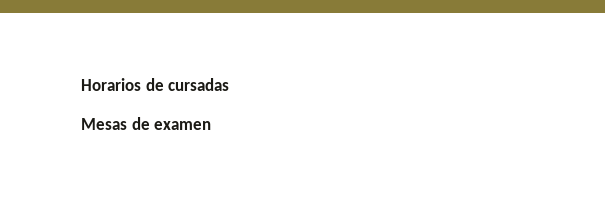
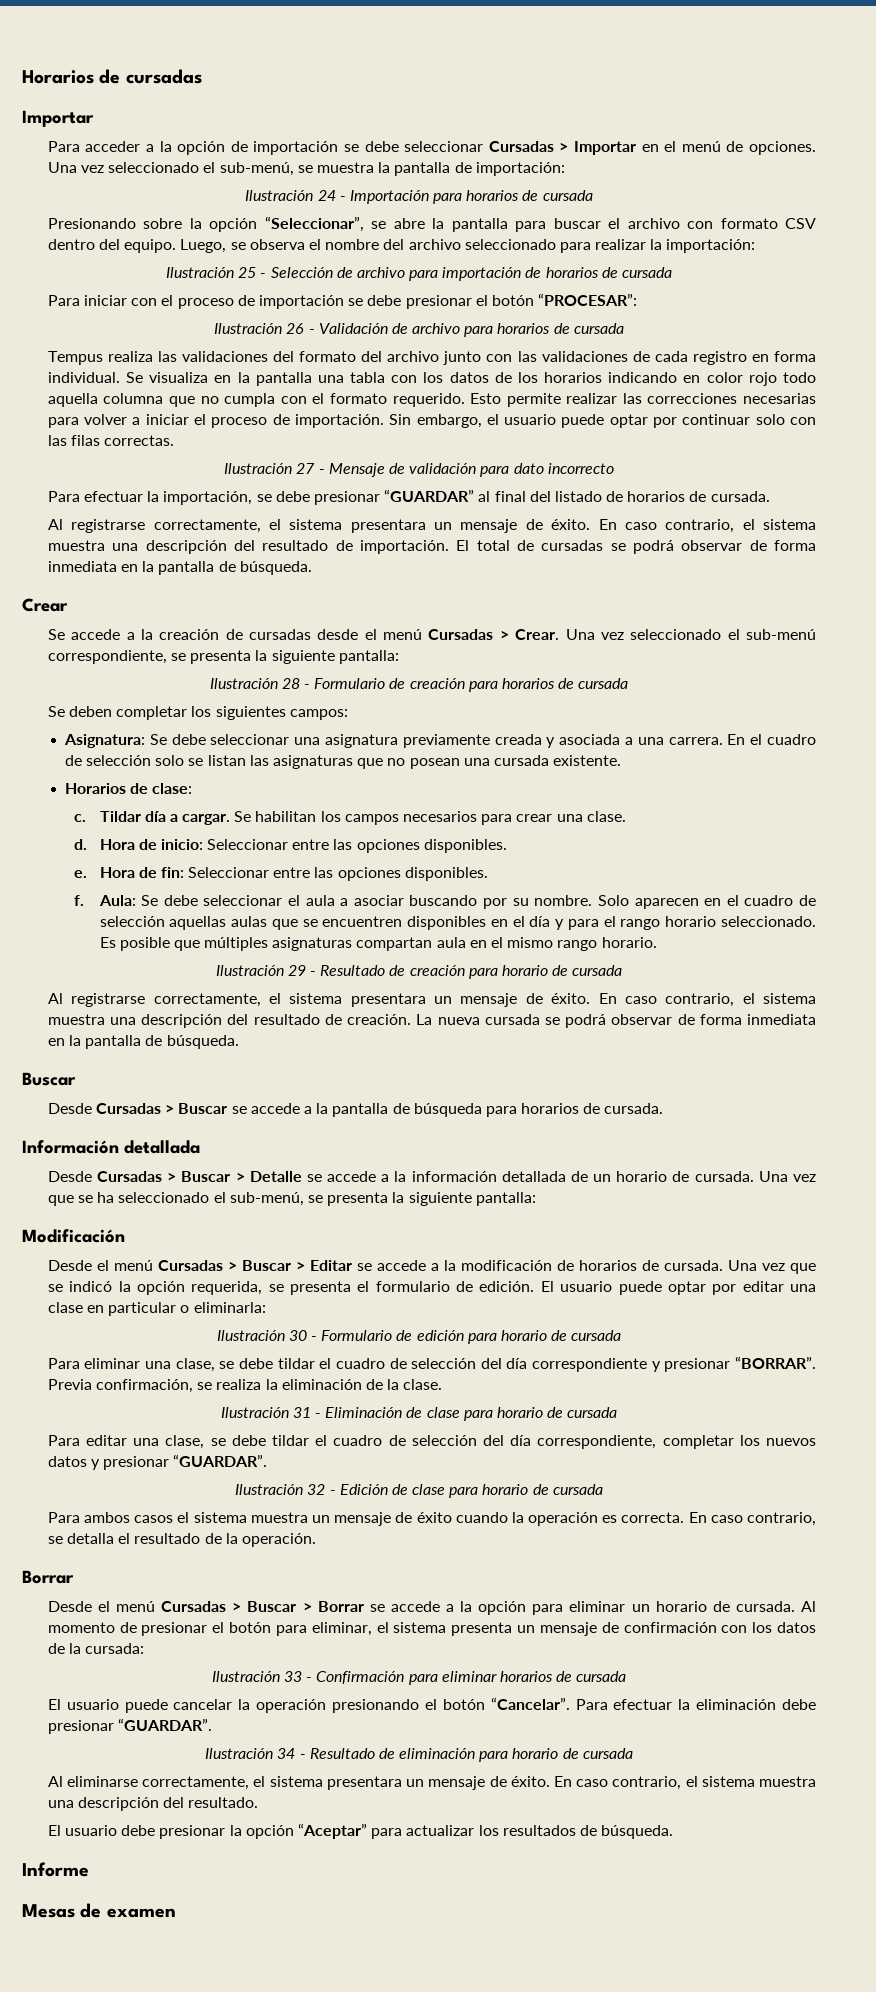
  Horarios de cursadas
+ Importar
+ Para acceder a la opción de importación se debe seleccionar Cursadas > Importar en el menú de opciones. Una vez seleccionado el sub-menú, se muestra la pantalla de importación:
+ Ilustración 24 - Importación para horarios de cursada
+ Presionando sobre la opción “Seleccionar”, se abre la pantalla para buscar el archivo con formato CSV dentro del equipo. Luego, se observa el nombre del archivo seleccionado para realizar la importación:
+ Ilustración 25 - Selección de archivo para importación de horarios de cursada
+ Para iniciar con el proceso de importación se debe presionar el botón “PROCESAR”:
+ Ilustración 26 - Validación de archivo para horarios de cursada
+ Tempus realiza las validaciones del formato del archivo junto con las validaciones de cada registro en forma individual. Se visualiza en la pantalla una tabla con los datos de los horarios indicando en color rojo todo aquella columna que no cumpla con el formato requerido. Esto permite realizar las correcciones necesarias para volver a iniciar el proceso de importación. Sin embargo, el usuario puede optar por continuar solo con las filas correctas.
+ Ilustración 27 - Mensaje de validación para dato incorrecto
+ Para efectuar la importación, se debe presionar “GUARDAR” al final del listado de horarios de cursada.
+ Al registrarse correctamente, el sistema presentara un mensaje de éxito. En caso contrario, el sistema muestra una descripción del resultado de importación. El total de cursadas se podrá observar de forma inmediata en la pantalla de búsqueda.
+ Crear
+ Se accede a la creación de cursadas desde el menú Cursadas > Crear. Una vez seleccionado el sub-menú correspondiente, se presenta la siguiente pantalla:
+ Ilustración 28 - Formulario de creación para horarios de cursada
+ Se deben completar los siguientes campos:
+ Asignatura: Se debe seleccionar una asignatura previamente creada y asociada a una carrera. En el cuadro de selección solo se listan las asignaturas que no posean una cursada existente.
+ Horarios de clase:
+ c. Tildar día a cargar. Se habilitan los campos necesarios para crear una clase.
+ d. Hora de inicio: Seleccionar entre las opciones disponibles.
+ e. Hora de fin: Seleccionar entre las opciones disponibles.
+ f. Aula: Se debe seleccionar el aula a asociar buscando por su nombre. Solo aparecen en el cuadro de selección aquellas aulas que se encuentren disponibles en el día y para el rango horario seleccionado. Es posible que múltiples asignaturas compartan aula en el mismo rango horario.
+ Ilustración 29 - Resultado de creación para horario de cursada
+ Al registrarse correctamente, el sistema presentara un mensaje de éxito. En caso contrario, el sistema muestra una descripción del resultado de creación. La nueva cursada se podrá observar de forma inmediata en la pantalla de búsqueda.
+ Buscar
+ Desde Cursadas > Buscar se accede a la pantalla de búsqueda para horarios de cursada.
+ Información detallada
+ Desde Cursadas > Buscar > Detalle se accede a la información detallada de un horario de cursada. Una vez que se ha seleccionado el sub-menú, se presenta la siguiente pantalla:
+ Modificación
+ Desde el menú Cursadas > Buscar > Editar se accede a la modificación de horarios de cursada. Una vez que se indicó la opción requerida, se presenta el formulario de edición. El usuario puede optar por editar una clase en particular o eliminarla:
+ Ilustración 30 - Formulario de edición para horario de cursada
+ Para eliminar una clase, se debe tildar el cuadro de selección del día correspondiente y presionar “BORRAR”. Previa confirmación, se realiza la eliminación de la clase.
+ Ilustración 31 - Eliminación de clase para horario de cursada
+ Para editar una clase, se debe tildar el cuadro de selección del día correspondiente, completar los nuevos datos y presionar “GUARDAR”.
+ Ilustración 32 - Edición de clase para horario de cursada
+ Para ambos casos el sistema muestra un mensaje de éxito cuando la operación es correcta. En caso contrario, se detalla el resultado de la operación.
+ Borrar
+ Desde el menú Cursadas > Buscar > Borrar se accede a la opción para eliminar un horario de cursada. Al momento de presionar el botón para eliminar, el sistema presenta un mensaje de confirmación con los datos de la cursada:
+ Ilustración 33 - Confirmación para eliminar horarios de cursada
+ El usuario puede cancelar la operación presionando el botón “Cancelar”. Para efectuar la eliminación debe presionar “GUARDAR”.
+ Ilustración 34 - Resultado de eliminación para horario de cursada
+ Al eliminarse correctamente, el sistema presentara un mensaje de éxito. En caso contrario, el sistema muestra una descripción del resultado.
+ El usuario debe presionar la opción “Aceptar” para actualizar los resultados de búsqueda.
+ Informe

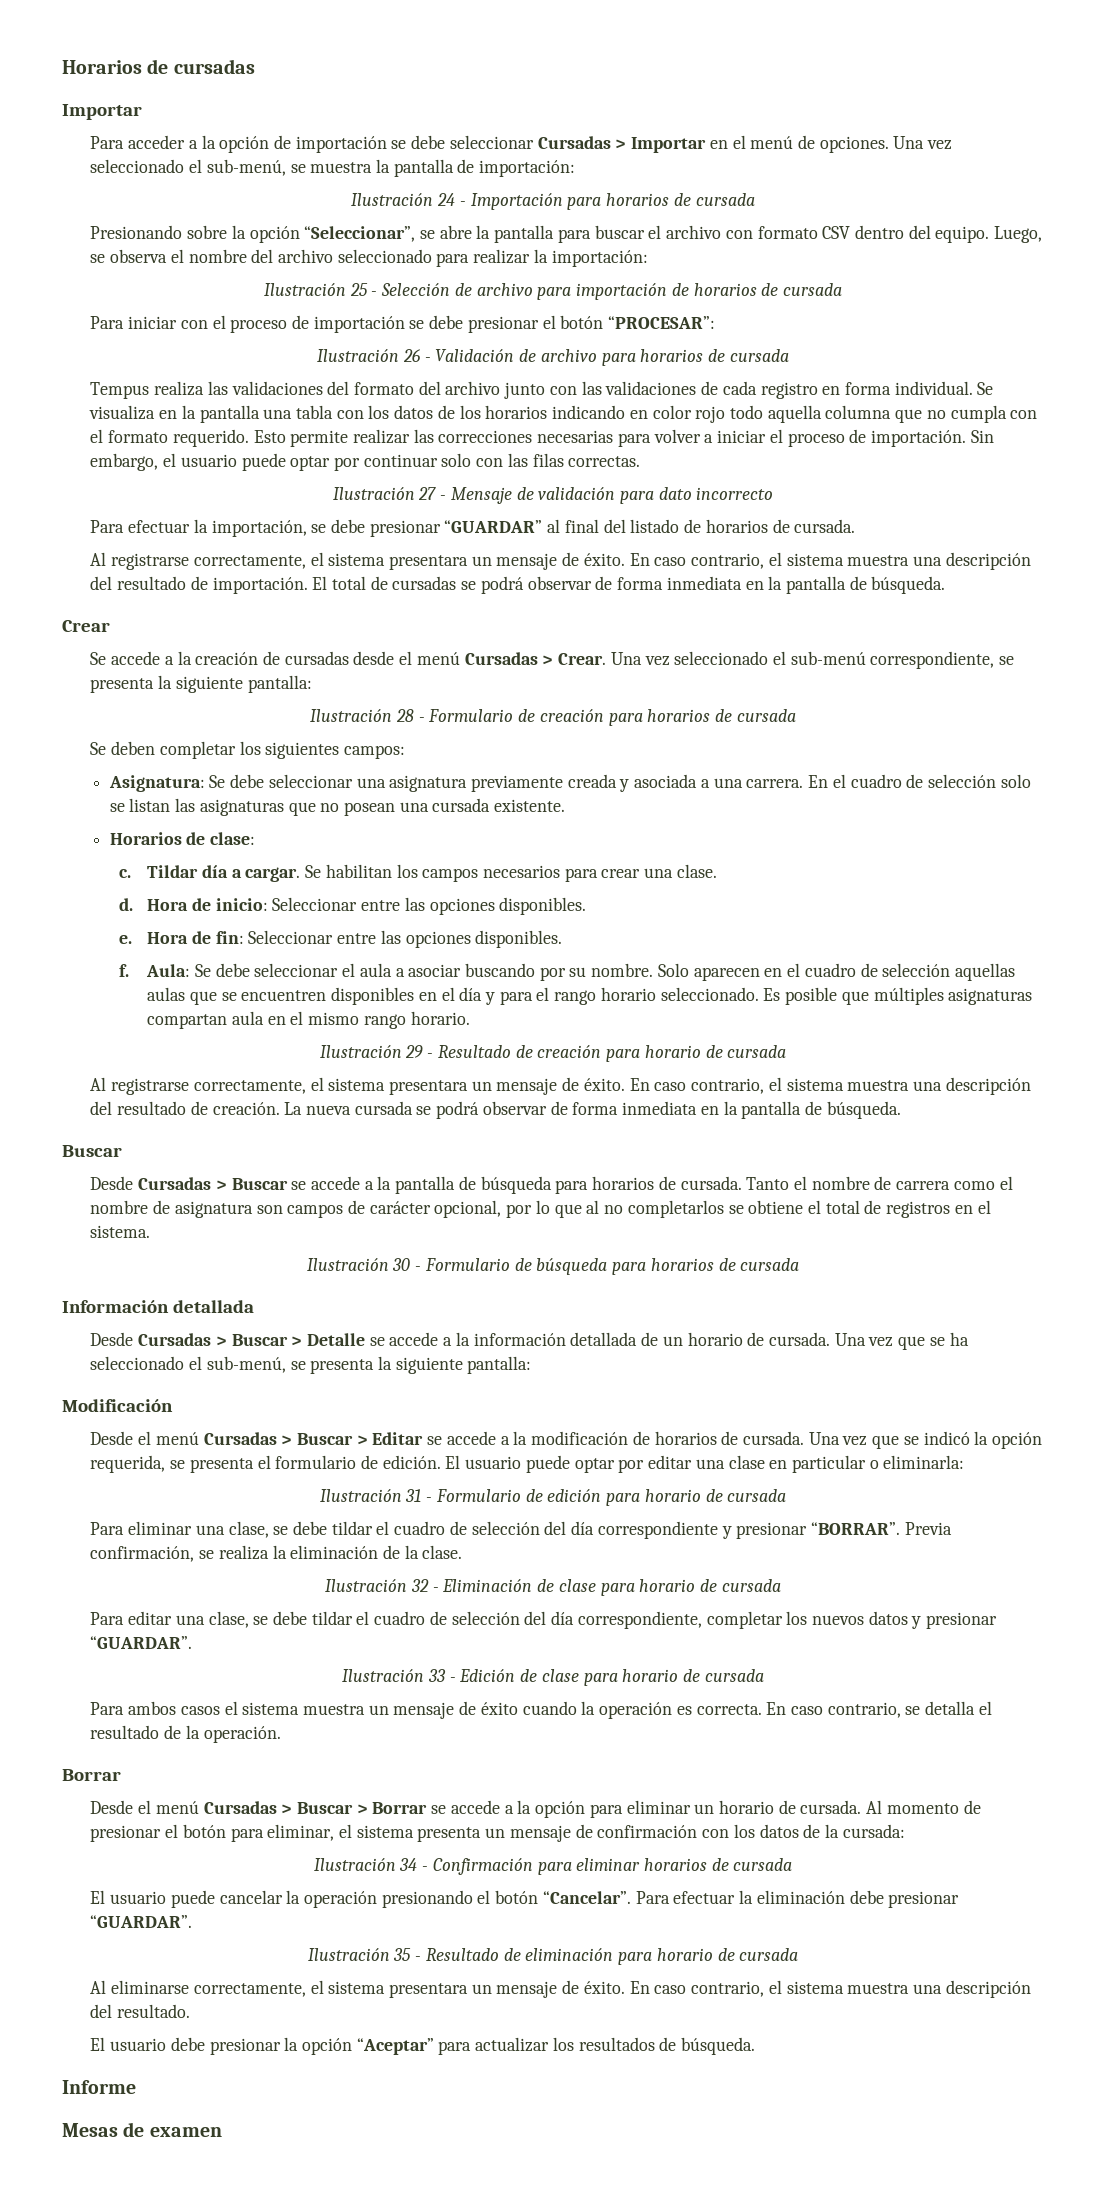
+ Tanto el nombre de carrera como el nombre de asignatura son campos de carácter opcional, por lo que al no completarlos se obtiene el total de registros en el sistema.
+ Ilustración 30 - Formulario de búsqueda para horarios de cursada
- Ilustración 30 - Formulario de edición para horario de cursada
+ Ilustración 31 - Formulario de edición para horario de cursada
- Ilustración 31 - Eliminación de clase para horario de cursada
+ Ilustración 32 - Eliminación de clase para horario de cursada
- Ilustración 32 - Edición de clase para horario de cursada
+ Ilustración 33 - Edición de clase para horario de cursada
- Ilustración 33 - Confirmación para eliminar horarios de cursada
+ Ilustración 34 - Confirmación para eliminar horarios de cursada
- Ilustración 34 - Resultado de eliminación para horario de cursada
+ Ilustración 35 - Resultado de eliminación para horario de cursada

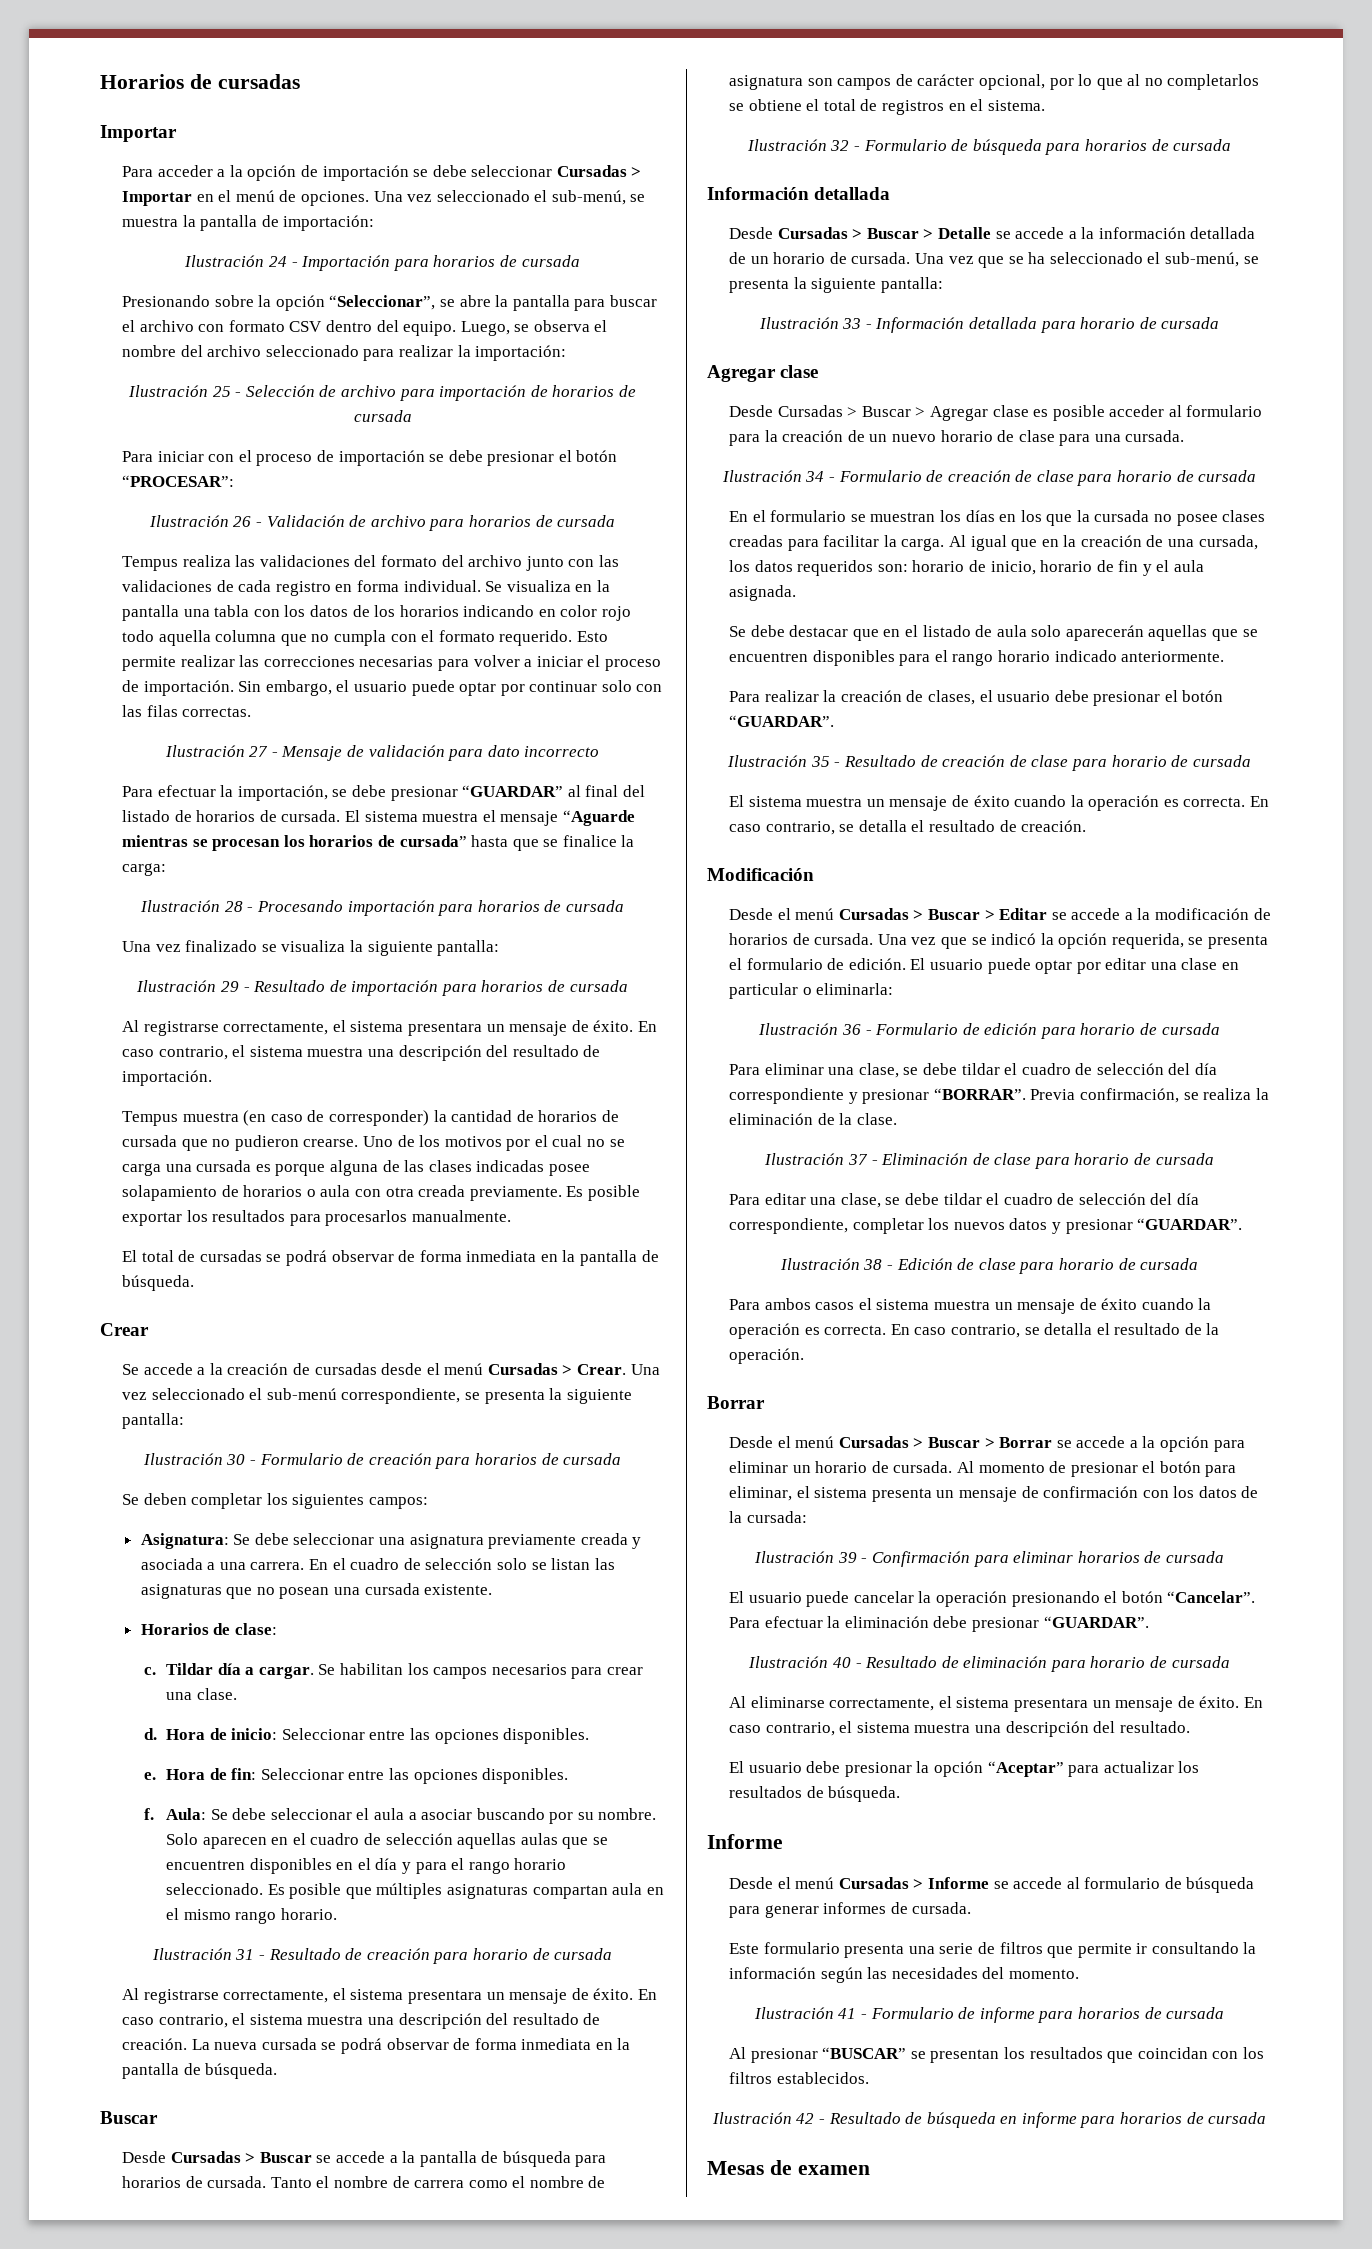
+ El sistema muestra el mensaje “Aguarde mientras se procesan los horarios de cursada” hasta que se finalice la carga:
+ Ilustración 28 - Procesando importación para horarios de cursada
+ Una vez finalizado se visualiza la siguiente pantalla:
+ Ilustración 29 - Resultado de importación para horarios de cursada
- En caso contrario, el sistema muestra una descripción del resultado de importación. El total de cursadas se podrá observar de forma inmediata en la pantalla de búsqueda.
+ En caso contrario, el sistema muestra una descripción del resultado de importación.
+ Tempus muestra (en caso de corresponder) la cantidad de horarios de cursada que no pudieron crearse. Uno de los motivos por el cual no se carga una cursada es porque alguna de las clases indicadas posee solapamiento de horarios o aula con otra creada previamente. Es posible exportar los resultados para procesarlos manualmente.
+ El total de cursadas se podrá observar de forma inmediata en la pantalla de búsqueda.
- Ilustración 28 - Formulario de creación para horarios de cursada
+ Ilustración 30 - Formulario de creación para horarios de cursada
- Ilustración 29 - Resultado de creación para horario de cursada
+ Ilustración 31 - Resultado de creación para horario de cursada
- Ilustración 30 - Formulario de búsqueda para horarios de cursada
+ Ilustración 32 - Formulario de búsqueda para horarios de cursada
+ Ilustración 33 - Información detallada para horario de cursada
+ Agregar clase
+ Desde Cursadas > Buscar > Agregar clase es posible acceder al formulario para la creación de un nuevo horario de clase para una cursada.
+ Ilustración 34 - Formulario de creación de clase para horario de cursada
+ En el formulario se muestran los días en los que la cursada no posee clases creadas para facilitar la carga. Al igual que en la creación de una cursada, los datos requeridos son: horario de inicio, horario de fin y el aula asignada.
+ Se debe destacar que en el listado de aula solo aparecerán aquellas que se encuentren disponibles para el rango horario indicado anteriormente.
+ Para realizar la creación de clases, el usuario debe presionar el botón “GUARDAR”.
+ Ilustración 35 - Resultado de creación de clase para horario de cursada
+ El sistema muestra un mensaje de éxito cuando la operación es correcta. En caso contrario, se detalla el resultado de creación.
- Ilustración 31 - Formulario de edición para horario de cursada
+ Ilustración 36 - Formulario de edición para horario de cursada
- Ilustración 32 - Eliminación de clase para horario de cursada
+ Ilustración 37 - Eliminación de clase para horario de cursada
- Ilustración 33 - Edición de clase para horario de cursada
+ Ilustración 38 - Edición de clase para horario de cursada
- Ilustración 34 - Confirmación para eliminar horarios de cursada
+ Ilustración 39 - Confirmación para eliminar horarios de cursada
- Ilustración 35 - Resultado de eliminación para horario de cursada
+ Ilustración 40 - Resultado de eliminación para horario de cursada
+ Desde el menú Cursadas > Informe se accede al formulario de búsqueda para generar informes de cursada.
+ Este formulario presenta una serie de filtros que permite ir consultando la información según las necesidades del momento.
+ Ilustración 41 - Formulario de informe para horarios de cursada
+ Al presionar “BUSCAR” se presentan los resultados que coincidan con los filtros establecidos.
+ Ilustración 42 - Resultado de búsqueda en informe para horarios de cursada

